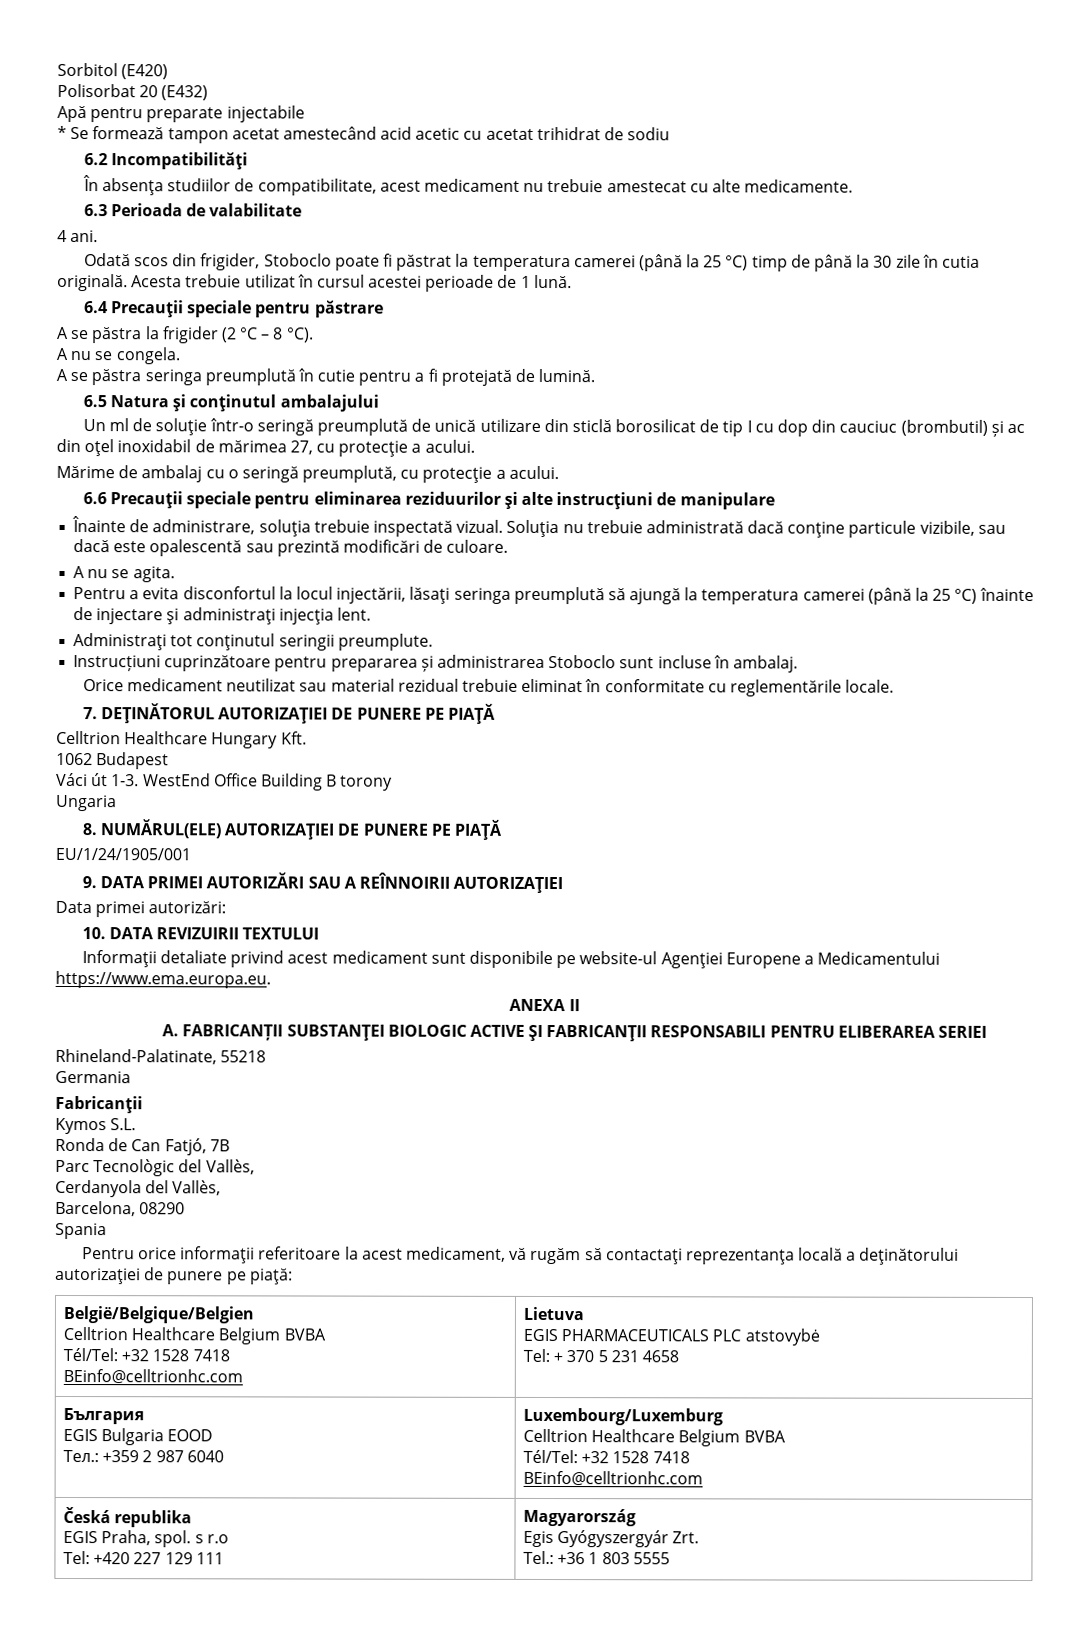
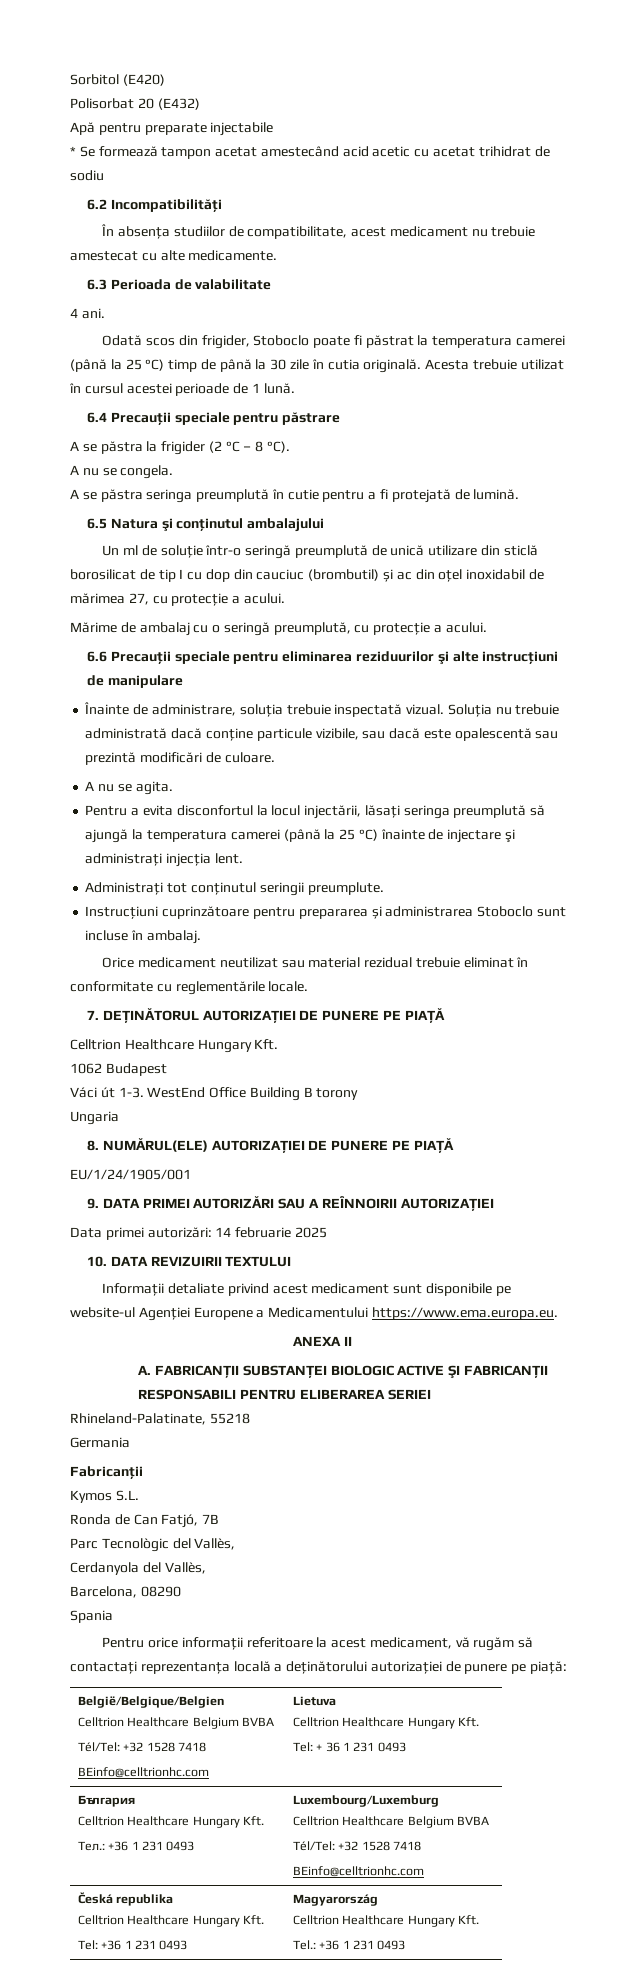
- Data primei autorizări:
+ Data primei autorizări: 14 februarie 2025
  België/Belgique/Belgien
  Celltrion Healthcare Belgium BVBA
  Tél/Tel: +32 1528 7418
  BEinfo@celltrionhc.com | Lietuva
- EGIS PHARMACEUTICALS PLC atstovybė
- Tel: + 370 5 231 4658
+ Celltrion Healthcare Hungary Kft.
+ Tel: + 36 1 231 0493
  България
- EGIS Bulgaria EOOD
- Teл.: +359 2 987 6040 | Luxembourg/Luxemburg
+ Celltrion Healthcare Hungary Kft.
+ Teл.: +36 1 231 0493 | Luxembourg/Luxemburg
  Česká republika
- EGIS Praha, spol. s r.o
- Tel: +420 227 129 111 | Magyarország
- Egis Gyógyszergyár Zrt.
- Tel.: +36 1 803 5555
+ Celltrion Healthcare Hungary Kft.
+ Tel: +36 1 231 0493 | Magyarország
+ Celltrion Healthcare Hungary Kft.
+ Tel.: +36 1 231 0493

